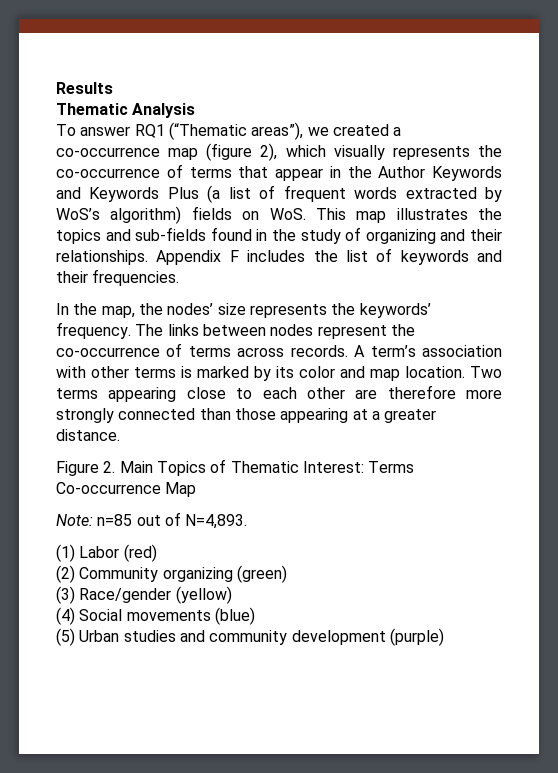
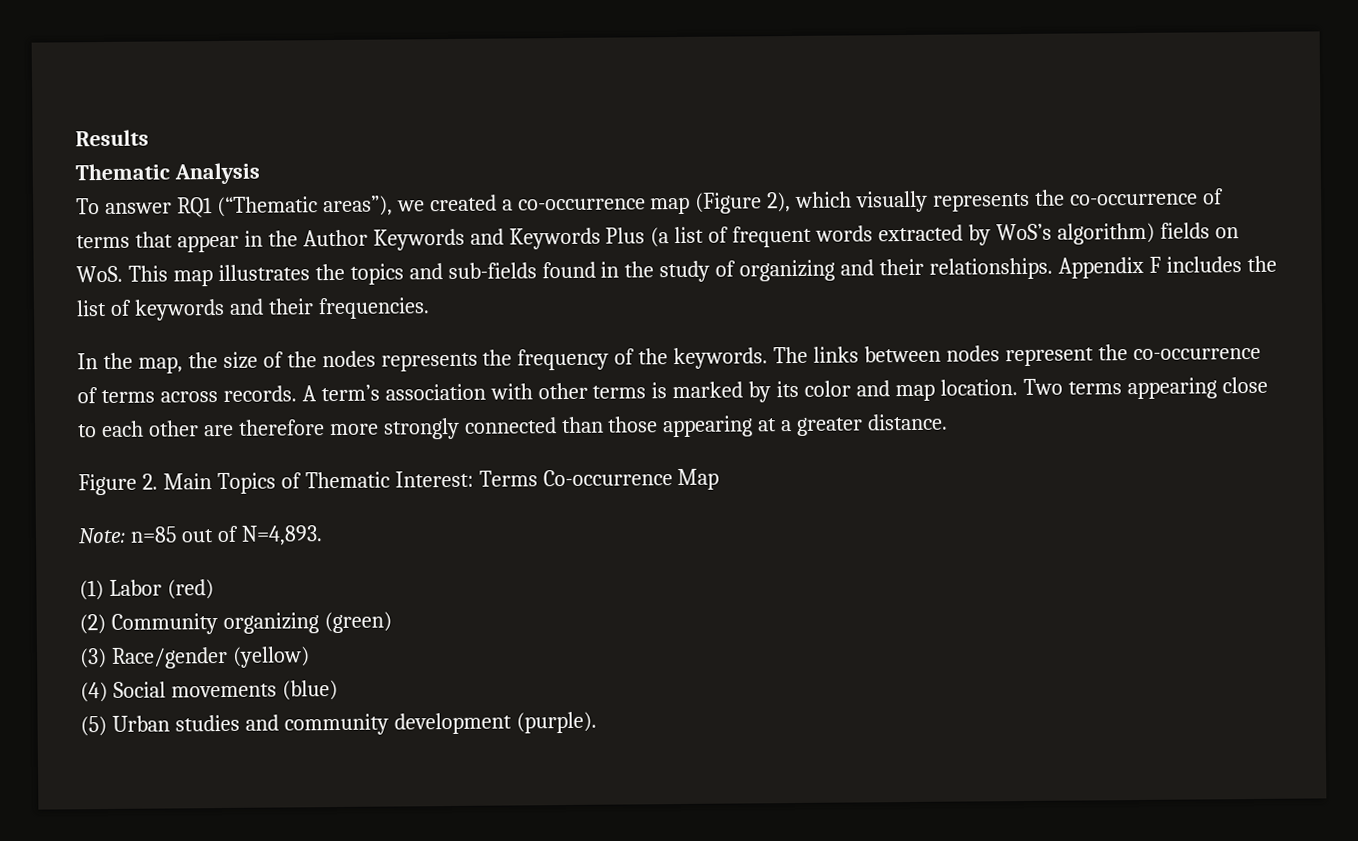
- To answer RQ1 (“Thematic areas”), we created a co-occurrence map (figure 2), which visually represents the co-occurrence of terms that appear in the Author Keywords and Keywords Plus (a list of frequent words extracted by WoS’s algorithm) fields on WoS. This map illustrates the topics and sub-fields found in the study of organizing and their relationships.
+ To answer RQ1 (“Thematic areas”), we created a co-occurrence map (Figure 2), which visually represents the co-occurrence of terms that appear in the Author Keywords and Keywords Plus (a list of frequent words extracted by WoS’s algorithm) fields on WoS. This map illustrates the topics and sub-fields found in the study of organizing and their relationships.
- In the map, the nodes’ size represents the keywords’ frequency.
+ In the map, the size of the nodes represents the frequency of the keywords.
- (5) Urban studies and community development (purple)
+ (5) Urban studies and community development (purple).

